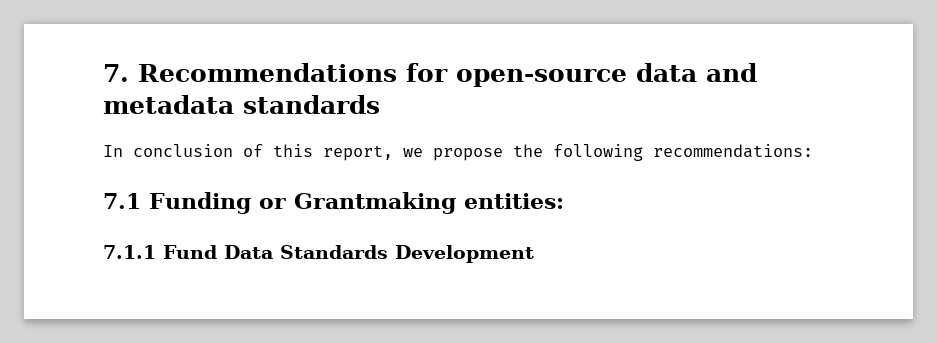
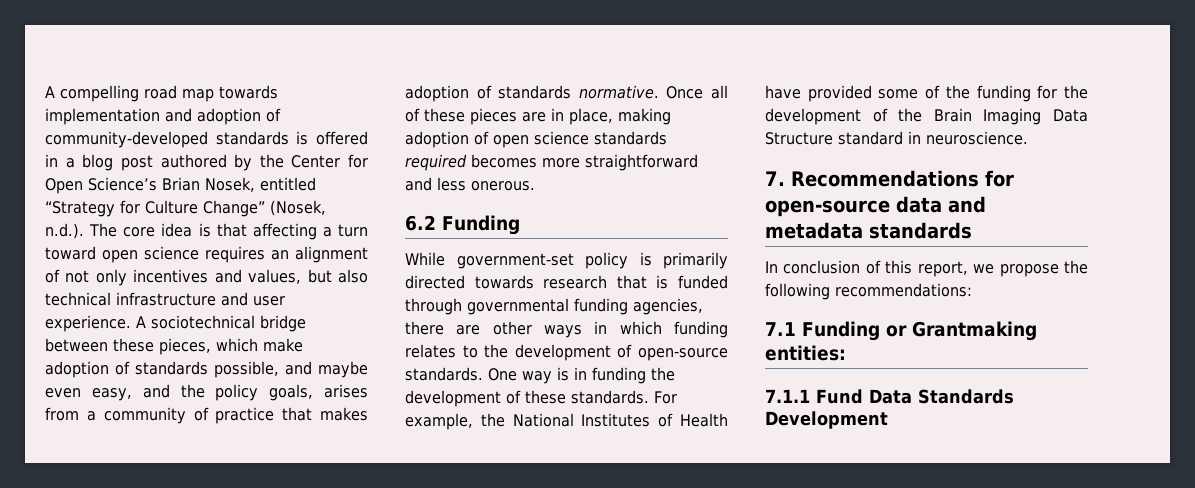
+ A compelling road map towards implementation and adoption of community-developed standards is offered in a blog post authored by the Center for Open Science’s Brian Nosek, entitled “Strategy for Culture Change” (Nosek, n.d.). The core idea is that affecting a turn toward open science requires an alignment of not only incentives and values, but also technical infrastructure and user experience. A sociotechnical bridge between these pieces, which make adoption of standards possible, and maybe even easy, and the policy goals, arises from a community of practice that makes adoption of standards normative. Once all of these pieces are in place, making adoption of open science standards required becomes more straightforward and less onerous.
+ 6.2 Funding
+ While government-set policy is primarily directed towards research that is funded through governmental funding agencies, there are other ways in which funding relates to the development of open-source standards. One way is in funding the development of these standards. For example, the National Institutes of Health have provided some of the funding for the development of the Brain Imaging Data Structure standard in neuroscience.

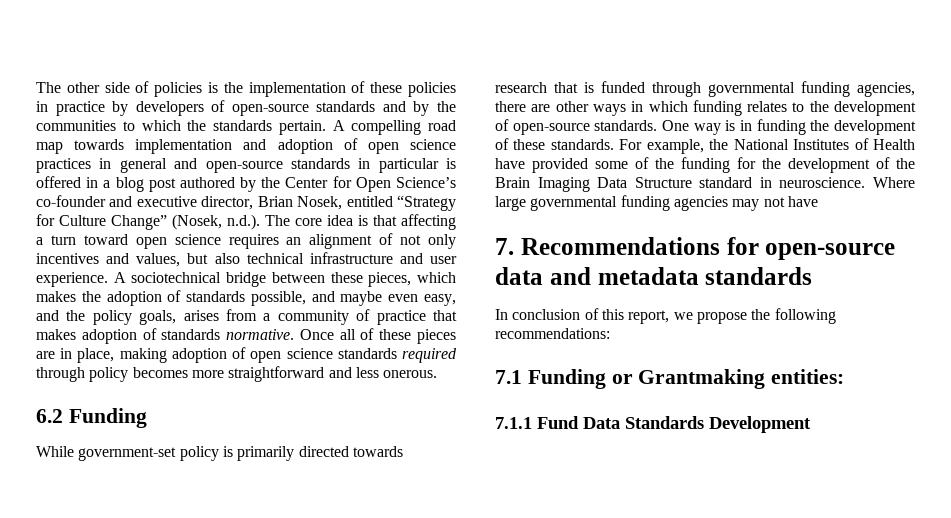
+ The other side of policies is the implementation of these policies in practice by developers of open-source standards and by the communities to which the standards pertain.
- A compelling road map towards implementation and adoption of community-developed standards is offered in a blog post authored by the Center for Open Science’s Brian Nosek, entitled “Strategy for Culture Change” (Nosek, n.d.). The core idea is that affecting a turn toward open science requires an alignment of not only incentives and values, but also technical infrastructure and user experience.
+ A compelling road map towards implementation and adoption of open science practices in general and open-source standards in particular is offered in a blog post authored by the Center for Open Science’s co-founder and executive director, Brian Nosek, entitled “Strategy for Culture Change” (Nosek, n.d.). The core idea is that affecting a turn toward open science requires an alignment of not only incentives and values, but also technical infrastructure and user experience.
- A sociotechnical bridge between these pieces, which make adoption of standards possible, and maybe even easy, and the policy goals, arises from a community of practice that makes adoption of standards normative.
+ A sociotechnical bridge between these pieces, which makes the adoption of standards possible, and maybe even easy, and the policy goals, arises from a community of practice that makes adoption of standards normative.
- Once all of these pieces are in place, making adoption of open science standards required becomes more straightforward and less onerous.
+ Once all of these pieces are in place, making adoption of open science standards required through policy becomes more straightforward and less onerous.
+ Where large governmental funding agencies may not have

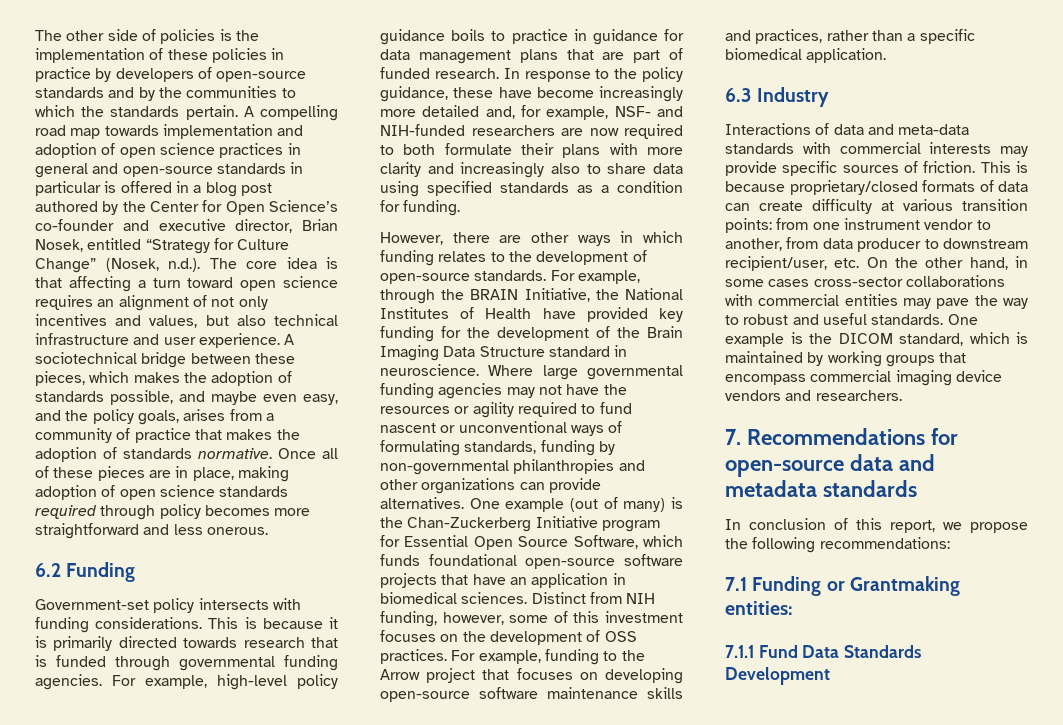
- A sociotechnical bridge between these pieces, which makes the adoption of standards possible, and maybe even easy, and the policy goals, arises from a community of practice that makes adoption of standards normative.
+ A sociotechnical bridge between these pieces, which makes the adoption of standards possible, and maybe even easy, and the policy goals, arises from a community of practice that makes the adoption of standards normative.
- While government-set policy is primarily directed towards research that is funded through governmental funding agencies, there are other ways in which funding relates to the development of open-source standards.
+ Government-set policy intersects with funding considerations. This is because it is primarily directed towards research that is funded through governmental funding agencies. For example, high-level policy guidance boils to practice in guidance for data management plans that are part of funded research. In response to the policy guidance, these have become increasingly more detailed and, for example, NSF- and NIH-funded researchers are now required to both formulate their plans with more clarity and increasingly also to share data using specified standards as a condition for funding.
+ However, there are other ways in which funding relates to the development of open-source standards.
- One way is in funding the development of these standards. For example, the National Institutes of Health have provided some of the funding for the development of the Brain Imaging Data Structure standard in neuroscience.
+ For example, through the BRAIN Initiative, the National Institutes of Health have provided key funding for the development of the Brain Imaging Data Structure standard in neuroscience.
- Where large governmental funding agencies may not have
+ Where large governmental funding agencies may not have the resources or agility required to fund nascent or unconventional ways of formulating standards, funding by non-governmental philanthropies and other organizations can provide alternatives. One example (out of many) is the Chan-Zuckerberg Initiative program for Essential Open Source Software, which funds foundational open-source software projects that have an application in biomedical sciences. Distinct from NIH funding, however, some of this investment focuses on the development of OSS practices. For example, funding to the Arrow project that focuses on developing open-source software maintenance skills and practices, rather than a specific biomedical application.
+ 6.3 Industry
+ Interactions of data and meta-data standards with commercial interests may provide specific sources of friction. This is because proprietary/closed formats of data can create difficulty at various transition points: from one instrument vendor to another, from data producer to downstream recipient/user, etc. On the other hand, in some cases cross-sector collaborations with commercial entities may pave the way to robust and useful standards. One example is the DICOM standard, which is maintained by working groups that encompass commercial imaging device vendors and researchers.

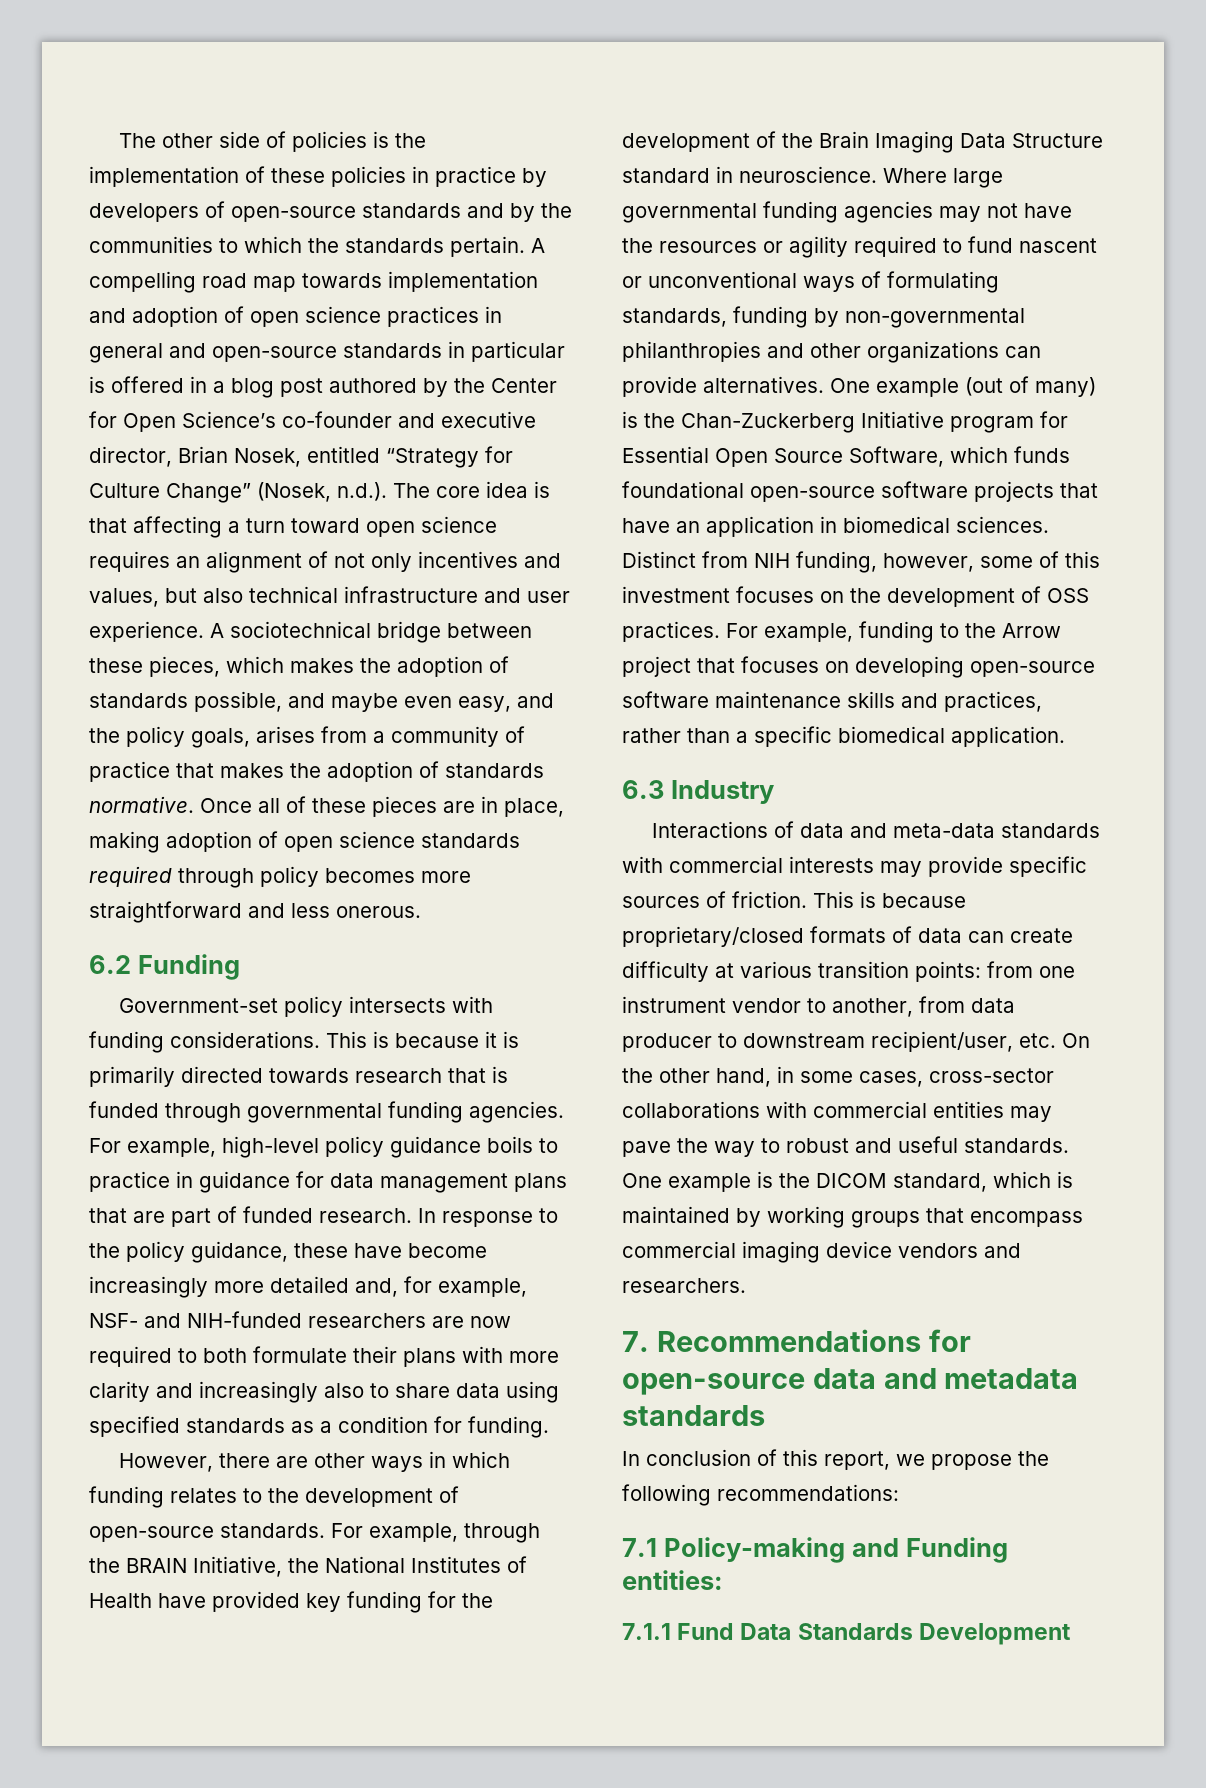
- This is because proprietary/closed formats of data can create difficulty at various transition points: from one instrument vendor to another, from data producer to downstream recipient/user, etc. On the other hand, in some cases cross-sector collaborations with commercial entities may pave the way to robust and useful standards.
+ This is because proprietary/closed formats of data can create difficulty at various transition points: from one instrument vendor to another, from data producer to downstream recipient/user, etc. On the other hand, in some cases, cross-sector collaborations with commercial entities may pave the way to robust and useful standards.
- 7.1 Funding or Grantmaking entities:
+ 7.1 Policy-making and Funding entities:

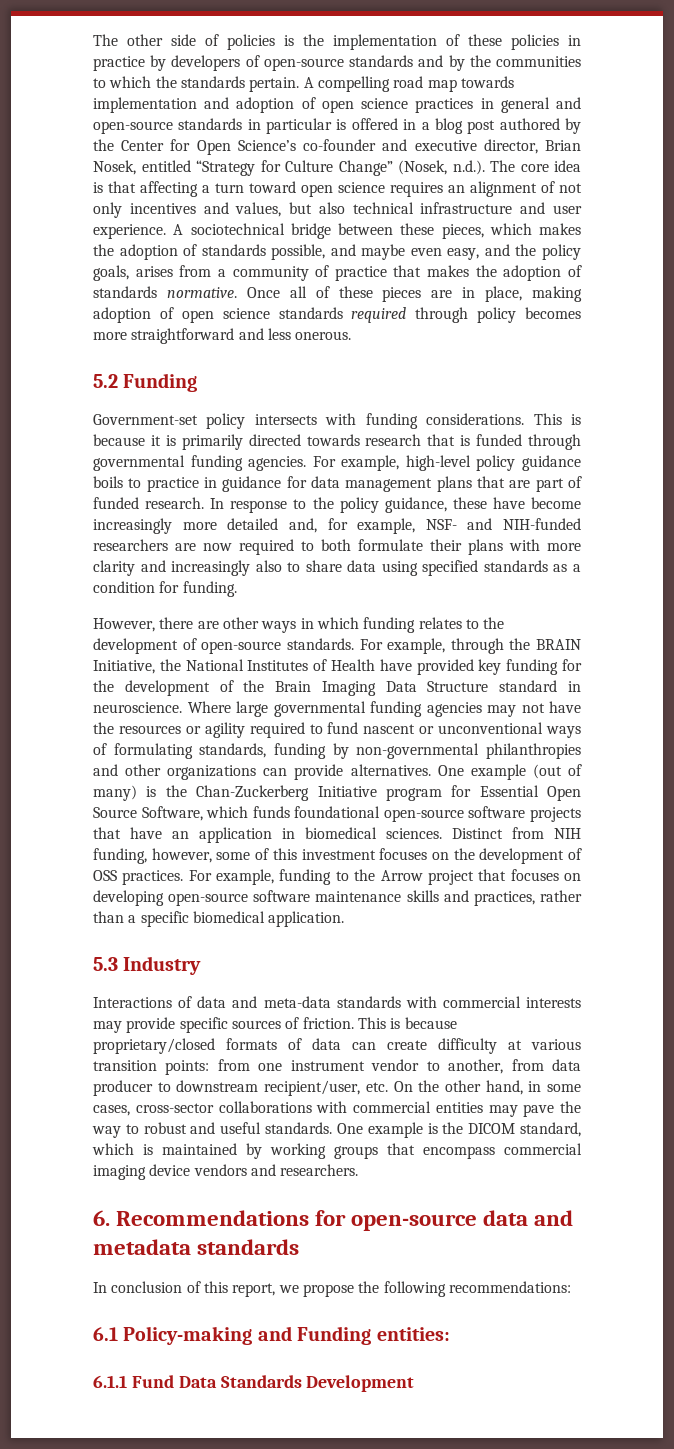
- 6.2 Funding
+ 5.2 Funding
- 6.3 Industry
+ 5.3 Industry
- 7. Recommendations for open-source data and metadata standards
+ 6. Recommendations for open-source data and metadata standards
- 7.1 Policy-making and Funding entities:
+ 6.1 Policy-making and Funding entities:
- 7.1.1 Fund Data Standards Development
+ 6.1.1 Fund Data Standards Development

